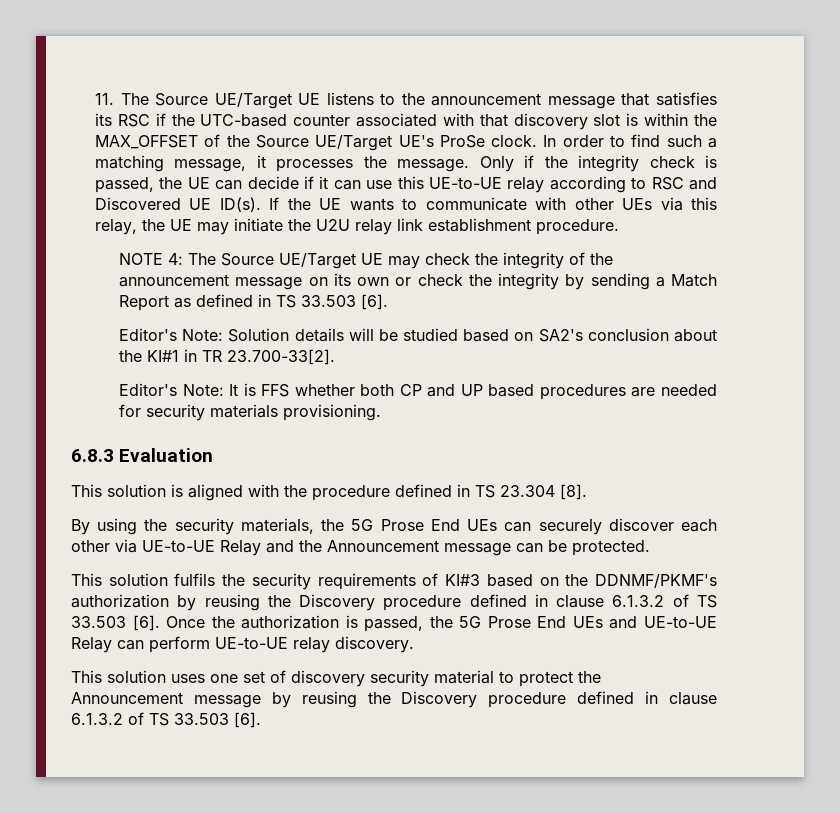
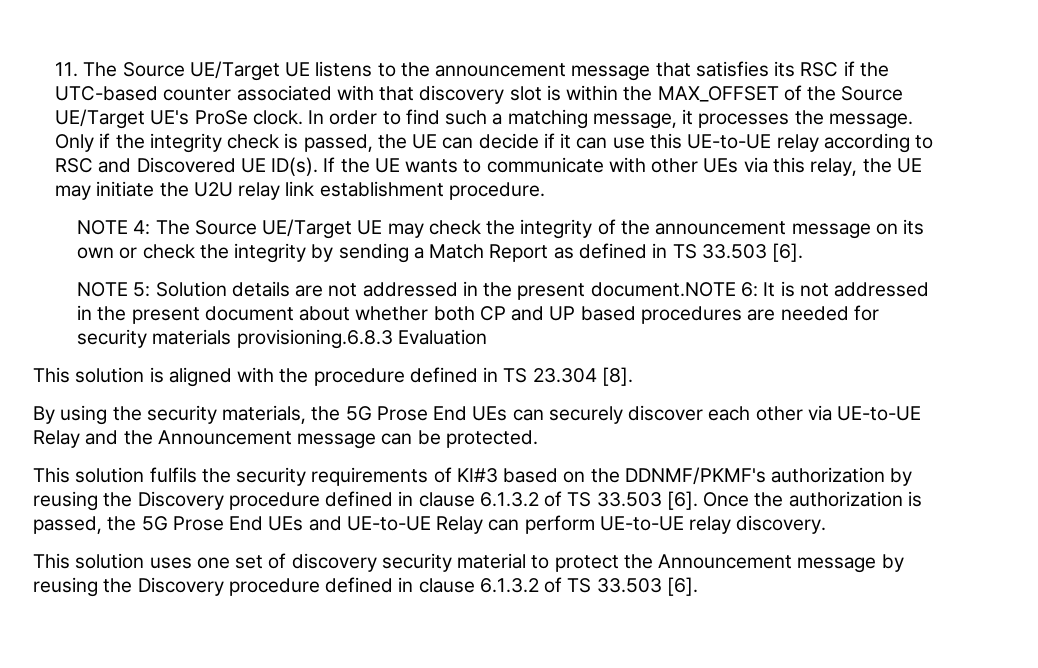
- Editor's Note: Solution details will be studied based on SA2's conclusion about the KI#1 in TR 23.700-33[2].
- Editor's Note: It is FFS whether both CP and UP based procedures are needed for security materials provisioning.
- 6.8.3 Evaluation
+ NOTE 5: Solution details are not addressed in the present document.NOTE 6: It is not addressed in the present document about whether both CP and UP based procedures are needed for security materials provisioning.6.8.3 Evaluation

